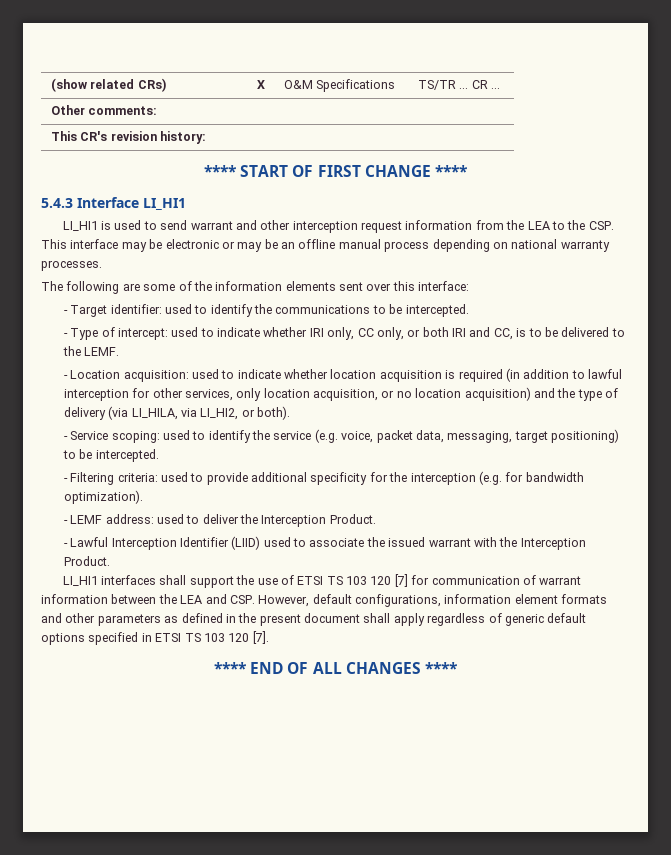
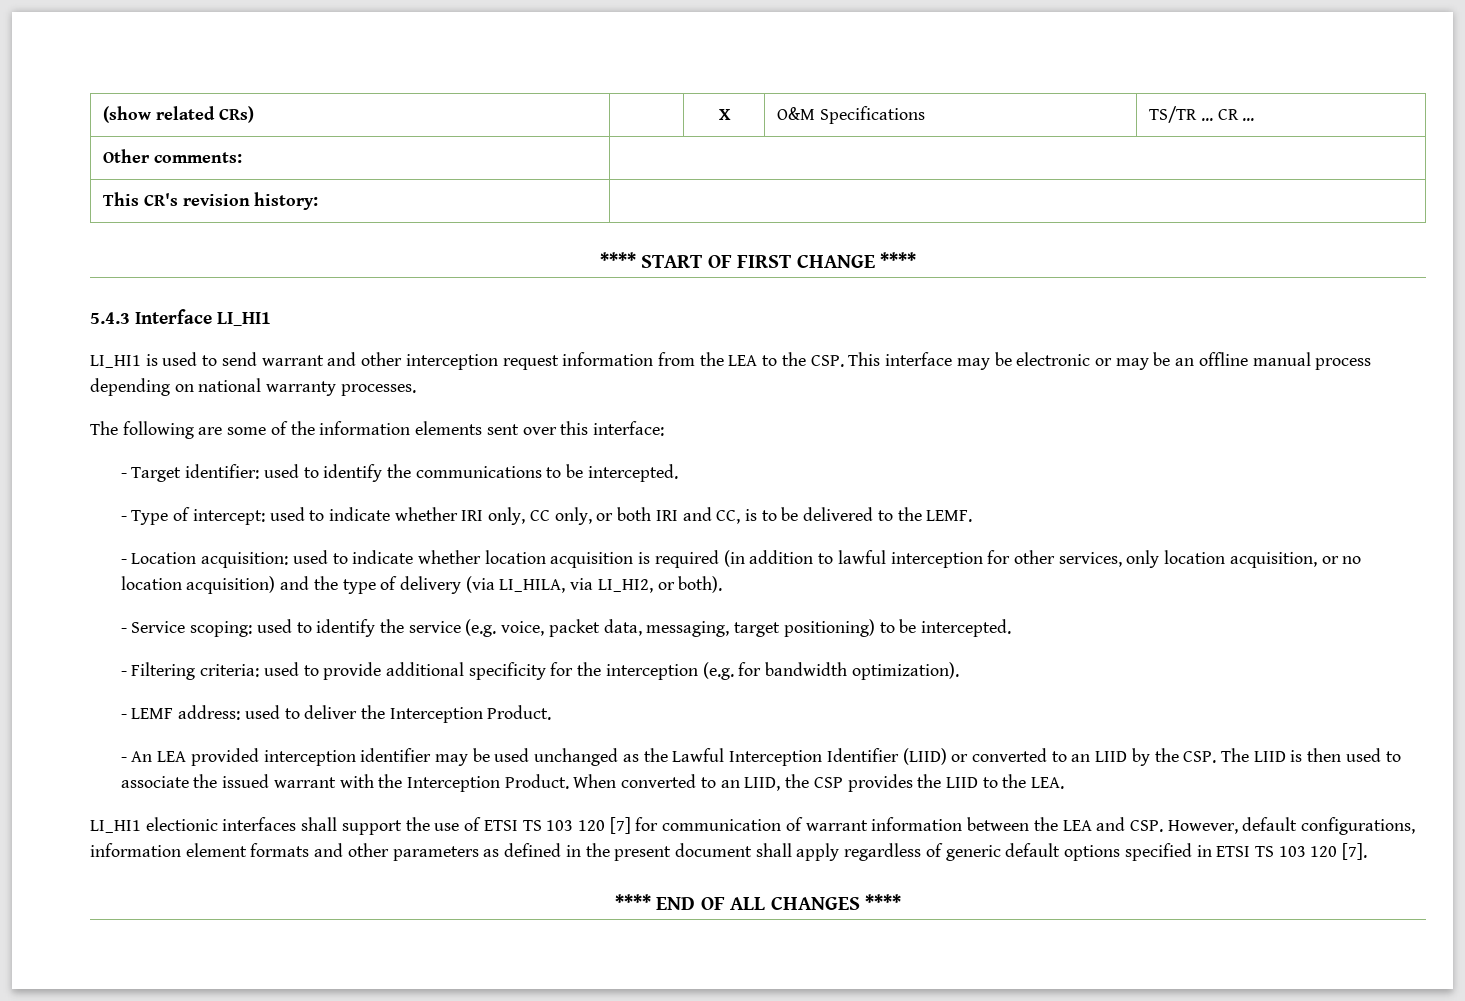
- - Lawful Interception Identifier (LIID) used to associate the issued warrant with the Interception Product.
- LI_HI1 interfaces shall support the use of ETSI TS 103 120 [7] for communication of warrant information between the LEA and CSP. However, default configurations, information element formats and other parameters as defined in the present document shall apply regardless of generic default options specified in ETSI TS 103 120 [7].
+ - An LEA provided interception identifier may be used unchanged as the Lawful Interception Identifier (LIID) or converted to an LIID by the CSP. The LIID is then used to associate the issued warrant with the Interception Product. When converted to an LIID, the CSP provides the LIID to the LEA.
+ LI_HI1 electionic interfaces shall support the use of ETSI TS 103 120 [7] for communication of warrant information between the LEA and CSP. However, default configurations, information element formats and other parameters as defined in the present document shall apply regardless of generic default options specified in ETSI TS 103 120 [7].

